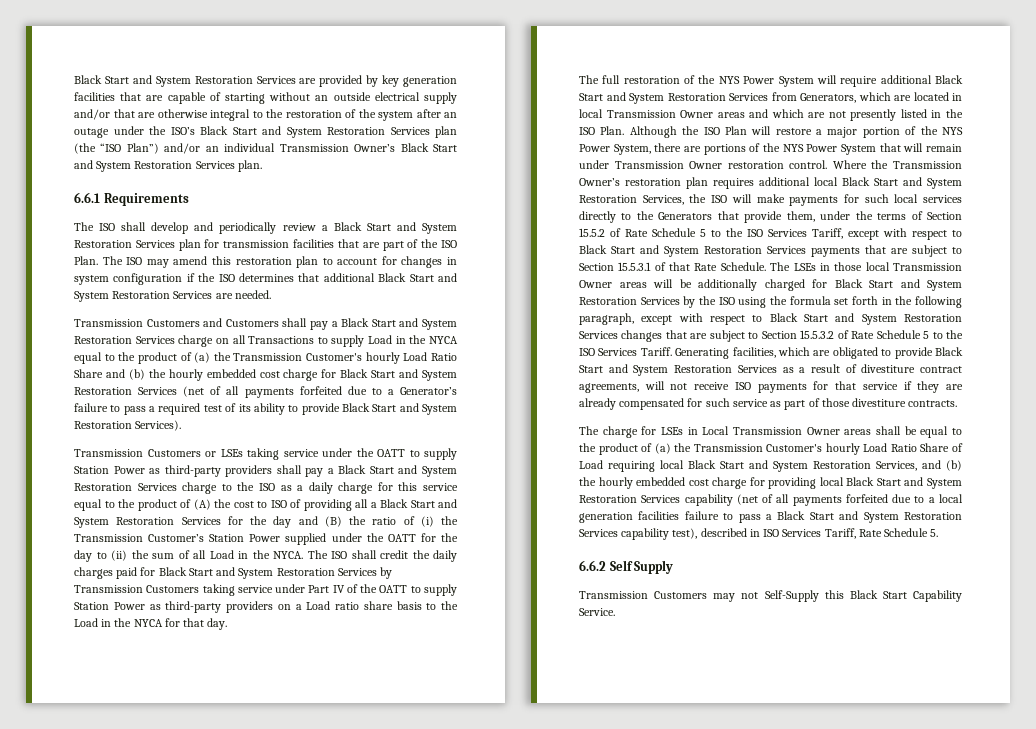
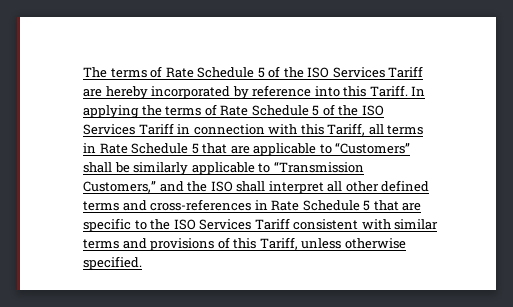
- Black Start and System Restoration Services are provided by key generation facilities that are capable of starting without an outside electrical supply and/or that are otherwise integral to the restoration of the system after an outage under the ISO’s Black Start and System Restoration Services plan (the “ISO Plan”) and/or an individual Transmission Owner’s Black Start and System Restoration Services plan.
- 6.6.1 Requirements
- The ISO shall develop and periodically review a Black Start and System Restoration Services plan for transmission facilities that are part of the ISO Plan. The ISO may amend this restoration plan to account for changes in system configuration if the ISO determines that additional Black Start and System Restoration Services are needed.
- Transmission Customers and Customers shall pay a Black Start and System Restoration Services charge on all Transactions to supply Load in the NYCA equal to the product of (a) the Transmission Customer's hourly Load Ratio Share and (b) the hourly embedded cost charge for Black Start and System Restoration Services (net of all payments forfeited due to a Generator’s failure to pass a required test of its ability to provide Black Start and System Restoration Services).
- Transmission Customers or LSEs taking service under the OATT to supply Station Power as third-party providers shall pay a Black Start and System Restoration Services charge to the ISO as a daily charge for this service equal to the product of (A) the cost to ISO of providing all a Black Start and System Restoration Services for the day and (B) the ratio of (i) the Transmission Customer’s Station Power supplied under the OATT for the day to (ii) the sum of all Load in the NYCA. The ISO shall credit the daily charges paid for Black Start and System Restoration Services by Transmission Customers taking service under Part IV of the OATT to supply Station Power as third-party providers on a Load ratio share basis to the Load in the NYCA for that day.
- The full restoration of the NYS Power System will require additional Black Start and System Restoration Services from Generators, which are located in local Transmission Owner areas and which are not presently listed in the ISO Plan. Although the ISO Plan will restore a major portion of the NYS Power System, there are portions of the NYS Power System that will remain under Transmission Owner restoration control. Where the Transmission Owner’s restoration plan requires additional local Black Start and System Restoration Services, the ISO will make payments for such local services directly to the Generators that provide them, under the terms of Section 15.5.2 of Rate Schedule 5 to the ISO Services Tariff, except with respect to Black Start and System Restoration Services payments that are subject to Section 15.5.3.1 of that Rate Schedule. The LSEs in those local Transmission Owner areas will be additionally charged for Black Start and System Restoration Services by the ISO using the formula set forth in the following paragraph, except with respect to Black Start and System Restoration Services changes that are subject to Section 15.5.3.2 of Rate Schedule 5 to the ISO Services Tariff. Generating facilities, which are obligated to provide Black Start and System Restoration Services as a result of divestiture contract agreements, will not receive ISO payments for that service if they are already compensated for such service as part of those divestiture contracts.
- The charge for LSEs in Local Transmission Owner areas shall be equal to the product of (a) the Transmission Customer's hourly Load Ratio Share of Load requiring local Black Start and System Restoration Services, and (b) the hourly embedded cost charge for providing local Black Start and System Restoration Services capability (net of all payments forfeited due to a local generation facilities failure to pass a Black Start and System Restoration Services capability test), described in ISO Services Tariff, Rate Schedule 5.
- 6.6.2 Self Supply
- Transmission Customers may not Self-Supply this Black Start Capability Service.
+ The terms of Rate Schedule 5 of the ISO Services Tariff are hereby incorporated by reference into this Tariff. In applying the terms of Rate Schedule 5 of the ISO Services Tariff in connection with this Tariff, all terms in Rate Schedule 5 that are applicable to “Customers” shall be similarly applicable to “Transmission Customers,” and the ISO shall interpret all other defined terms and cross-references in Rate Schedule 5 that are specific to the ISO Services Tariff consistent with similar terms and provisions of this Tariff, unless otherwise specified.

